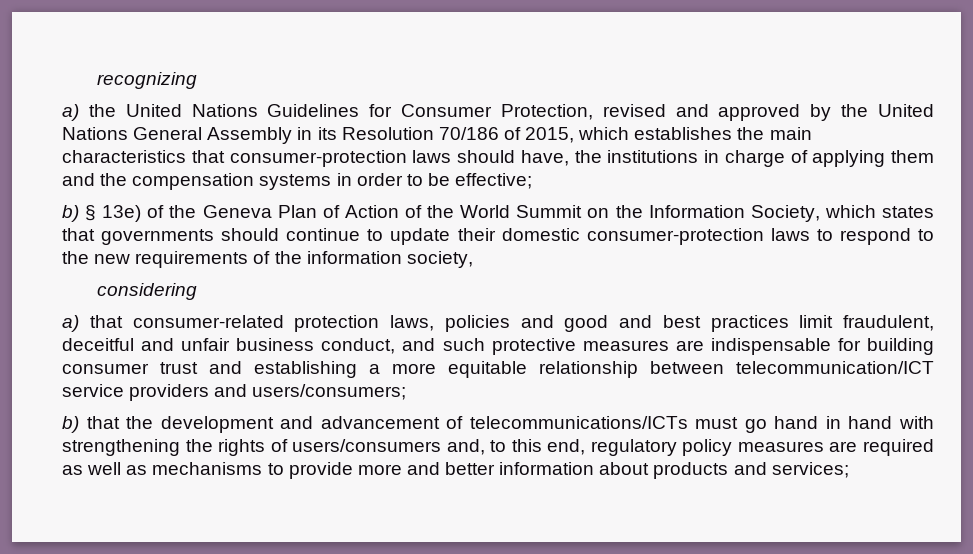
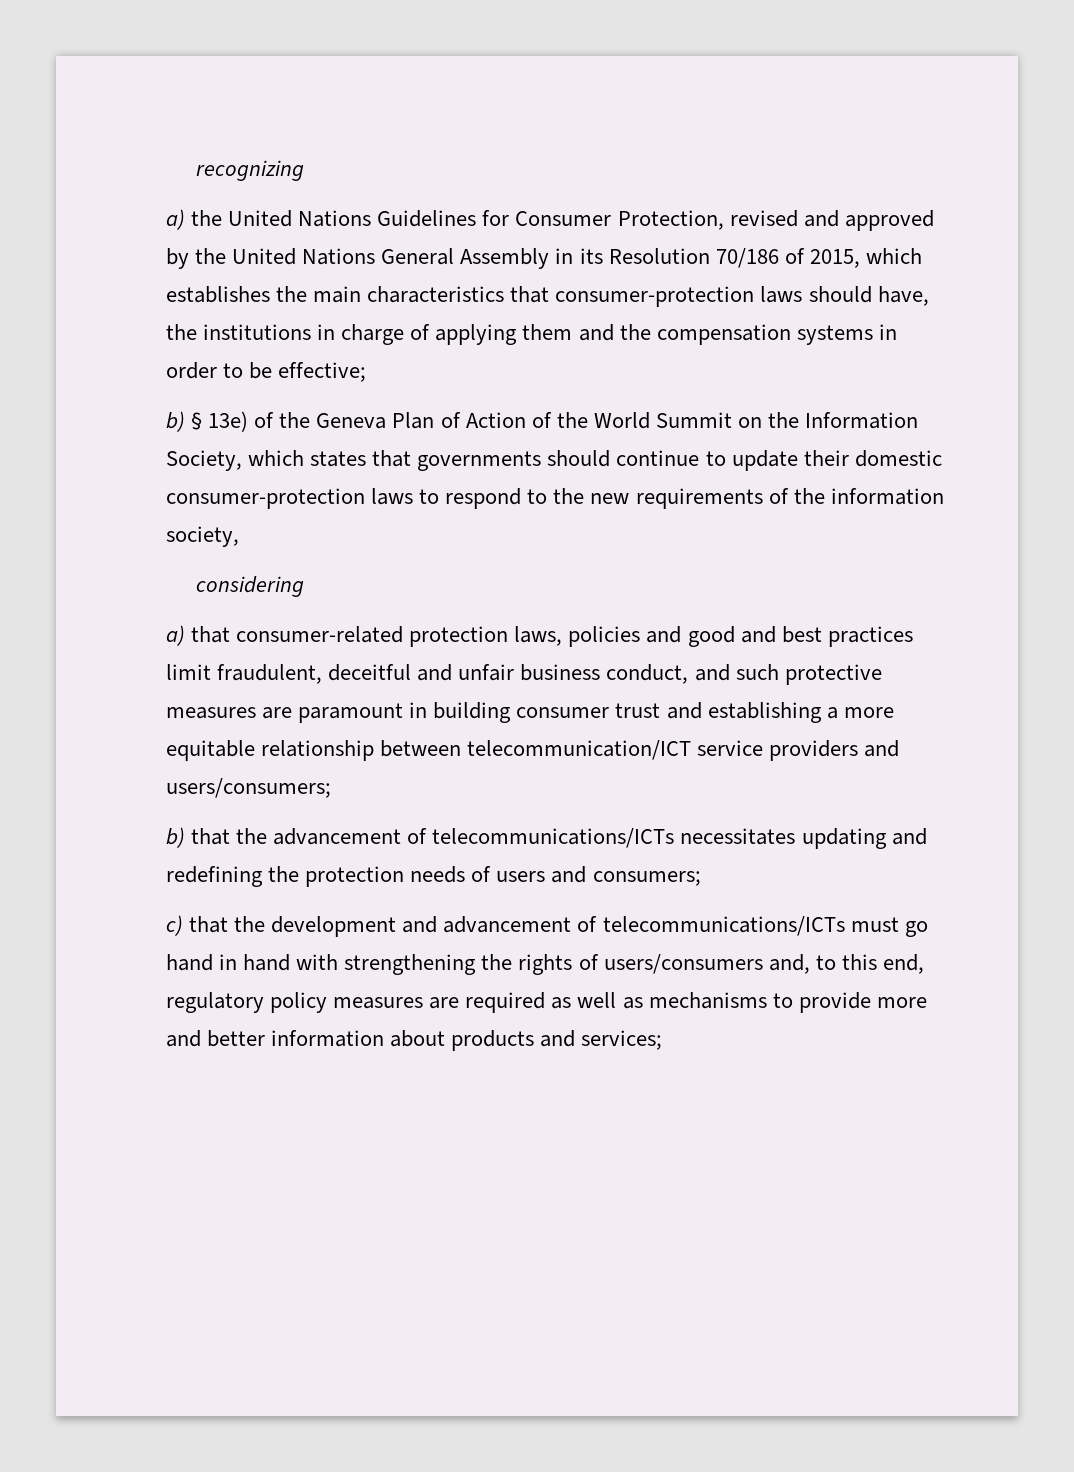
- a) that consumer-related protection laws, policies and good and best practices limit fraudulent, deceitful and unfair business conduct, and such protective measures are indispensable for building consumer trust and establishing a more equitable relationship between telecommunication/ICT service providers and users/consumers;
+ a) that consumer-related protection laws, policies and good and best practices limit fraudulent, deceitful and unfair business conduct, and such protective measures are paramount in building consumer trust and establishing a more equitable relationship between telecommunication/ICT service providers and users/consumers;
- b) that the development and advancement of telecommunications/ICTs must go hand in hand with strengthening the rights of users/consumers and, to this end, regulatory policy measures are required as well as mechanisms to provide more and better information about products and services;
+ b) that the advancement of telecommunications/ICTs necessitates updating and redefining the protection needs of users and consumers;
+ c) that the development and advancement of telecommunications/ICTs must go hand in hand with strengthening the rights of users/consumers and, to this end, regulatory policy measures are required as well as mechanisms to provide more and better information about products and services;

